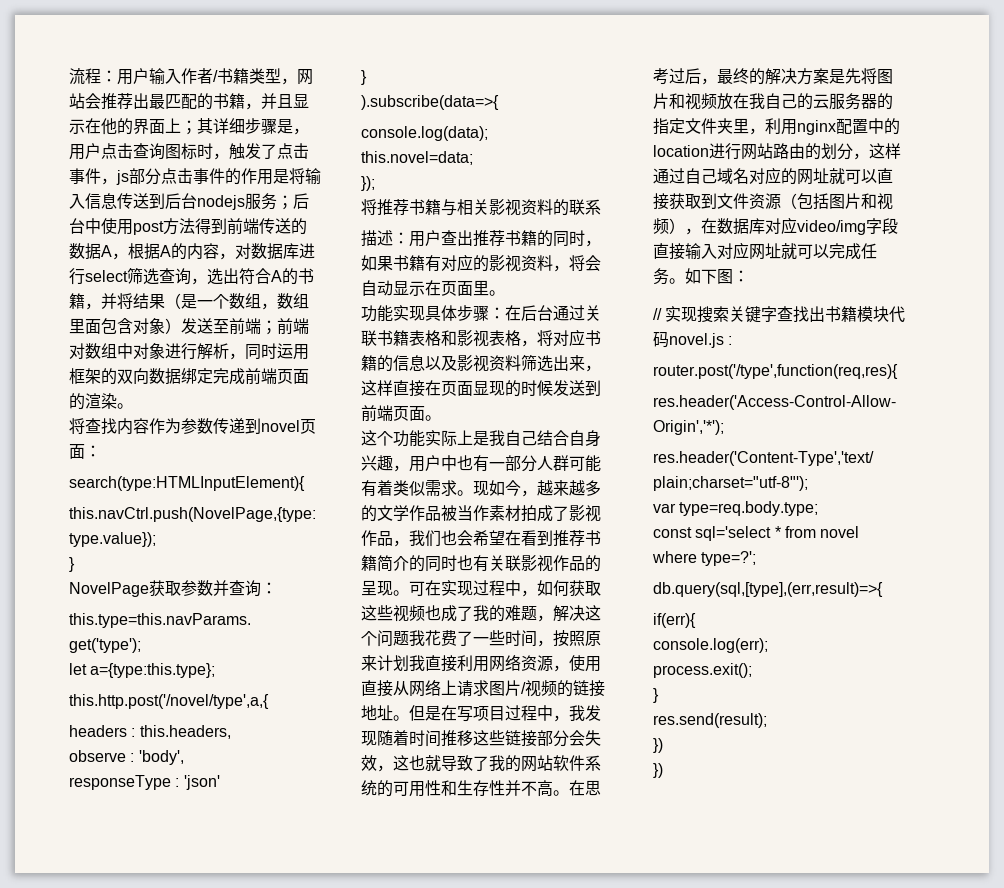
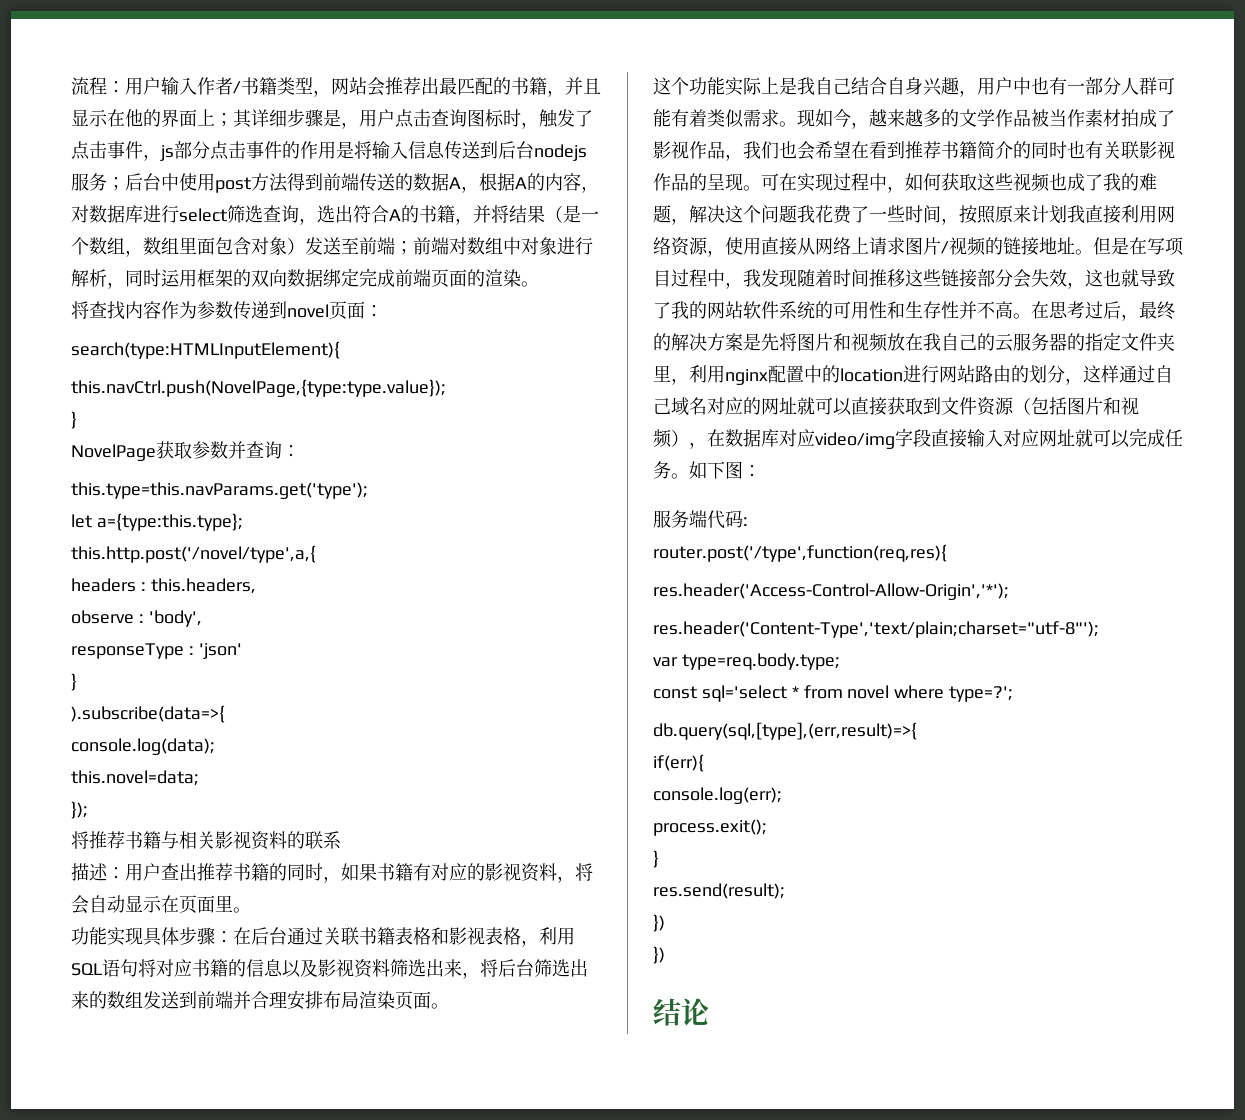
- 功能实现具体步骤：在后台通过关联书籍表格和影视表格，将对应书籍的信息以及影视资料筛选出来，这样直接在页面显现的时候发送到前端页面。
+ 功能实现具体步骤：在后台通过关联书籍表格和影视表格，利用SQL语句将对应书籍的信息以及影视资料筛选出来，将后台筛选出来的数组发送到前端并合理安排布局渲染页面。
- // 实现搜索关键字查找出书籍模块代码novel.js :
+ 服务端代码:
+ 结论

